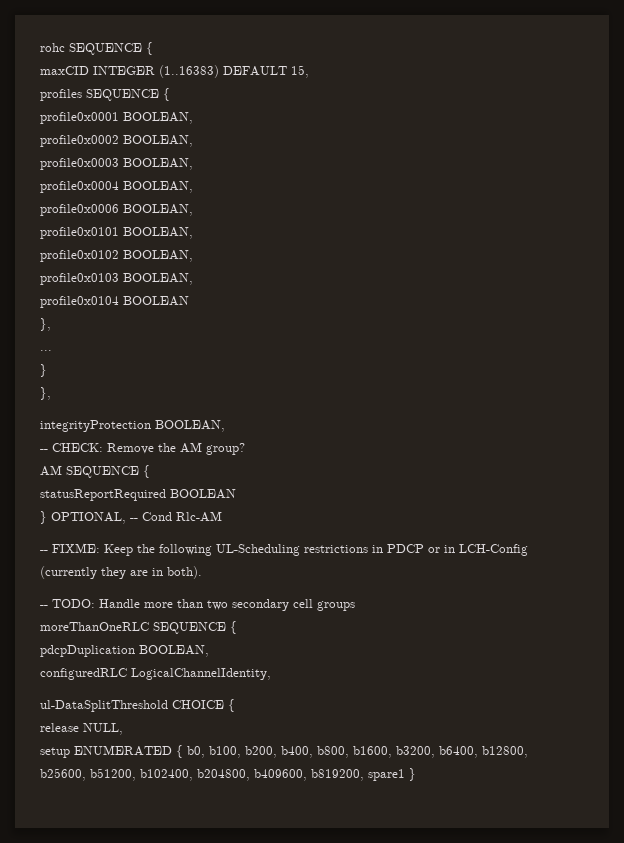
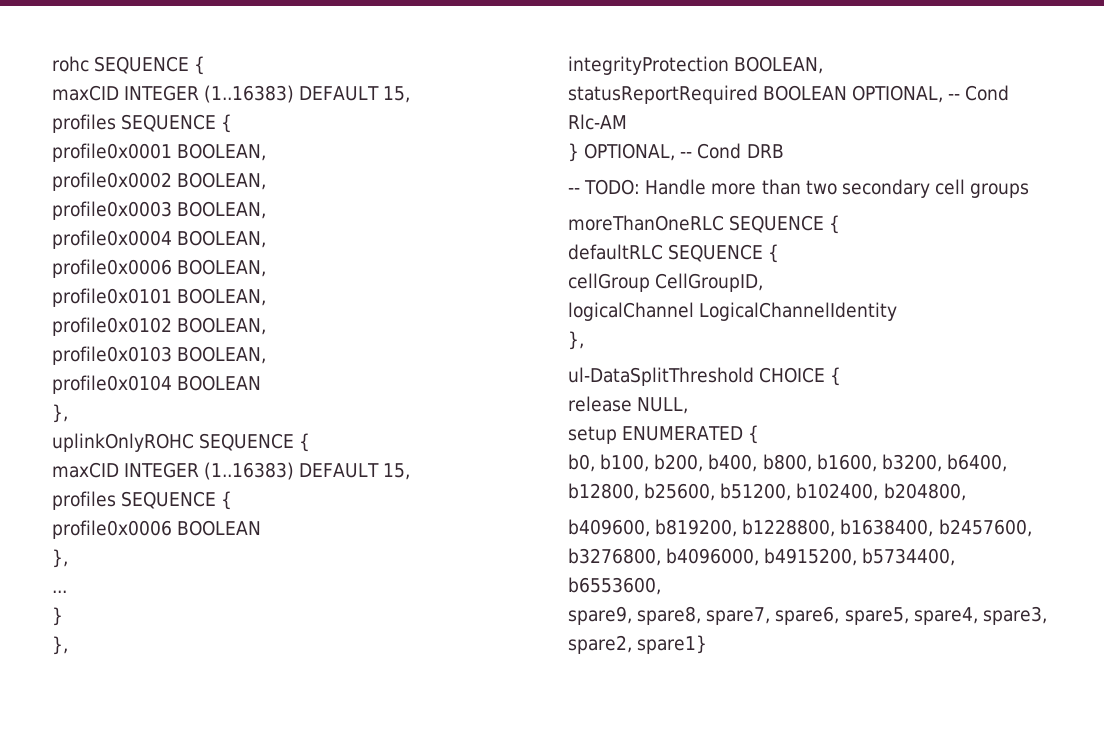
+ uplinkOnlyROHC SEQUENCE {
+ maxCID INTEGER (1..16383) DEFAULT 15,
+ profiles SEQUENCE {
+ profile0x0006 BOOLEAN
+ },
- -- CHECK: Remove the AM group?
- AM SEQUENCE {
- statusReportRequired BOOLEAN
- } OPTIONAL, -- Cond Rlc-AM
- -- FIXME: Keep the following UL-Scheduling restrictions in PDCP or in LCH-Config (currently they are in both).
+ statusReportRequired BOOLEAN OPTIONAL, -- Cond Rlc-AM
+ } OPTIONAL, -- Cond DRB
- pdcpDuplication BOOLEAN,
- configuredRLC LogicalChannelIdentity,
+ defaultRLC SEQUENCE {
+ cellGroup CellGroupID,
+ logicalChannel LogicalChannelIdentity
+ },
- setup ENUMERATED { b0, b100, b200, b400, b800, b1600, b3200, b6400, b12800,
- b25600, b51200, b102400, b204800, b409600, b819200, spare1 }
+ setup ENUMERATED {
+ b0, b100, b200, b400, b800, b1600, b3200, b6400, b12800, b25600, b51200, b102400, b204800,
+ b409600, b819200, b1228800, b1638400, b2457600, b3276800, b4096000, b4915200, b5734400, b6553600,
+ spare9, spare8, spare7, spare6, spare5, spare4, spare3, spare2, spare1}

